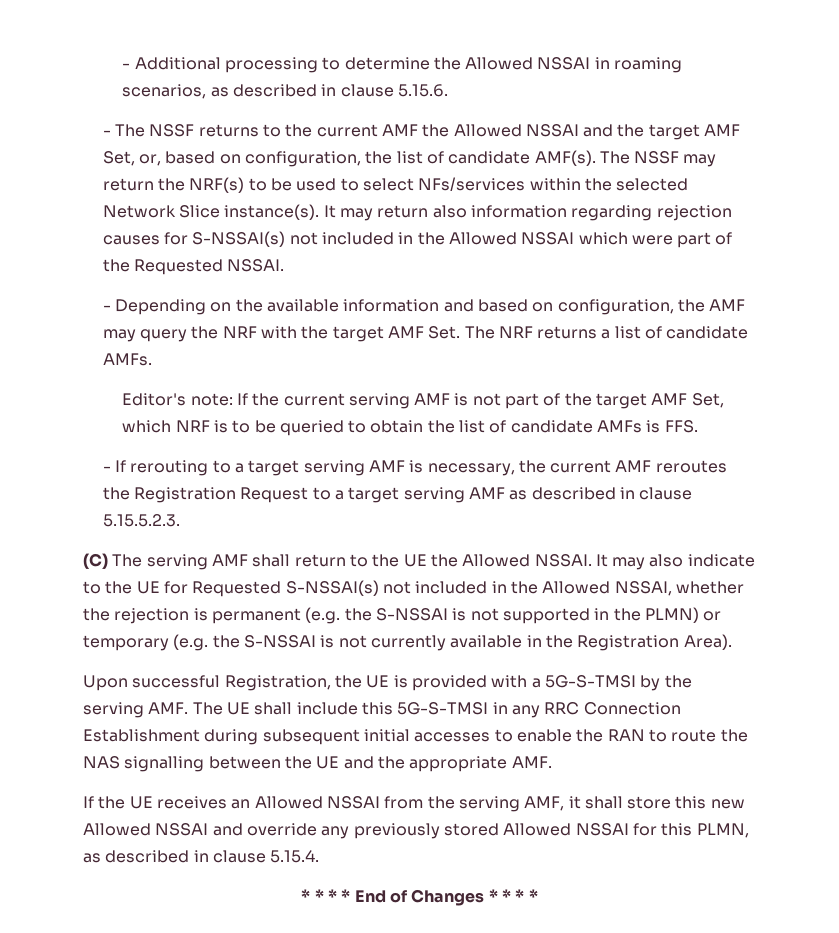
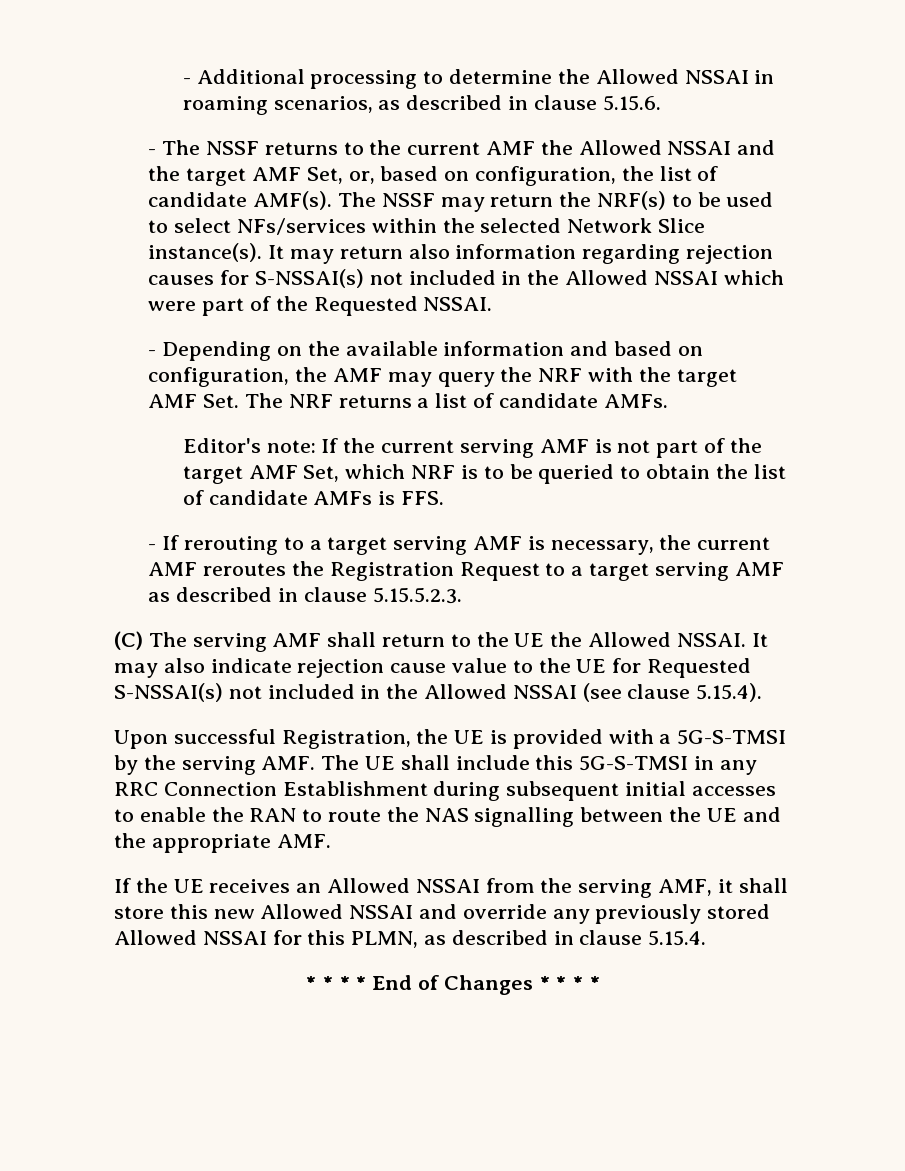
- It may also indicate to the UE for Requested S-NSSAI(s) not included in the Allowed NSSAI, whether the rejection is permanent (e.g. the S-NSSAI is not supported in the PLMN) or temporary (e.g. the S-NSSAI is not currently available in the Registration Area).
+ It may also indicate rejection cause value to the UE for Requested S-NSSAI(s) not included in the Allowed NSSAI (see clause 5.15.4).

